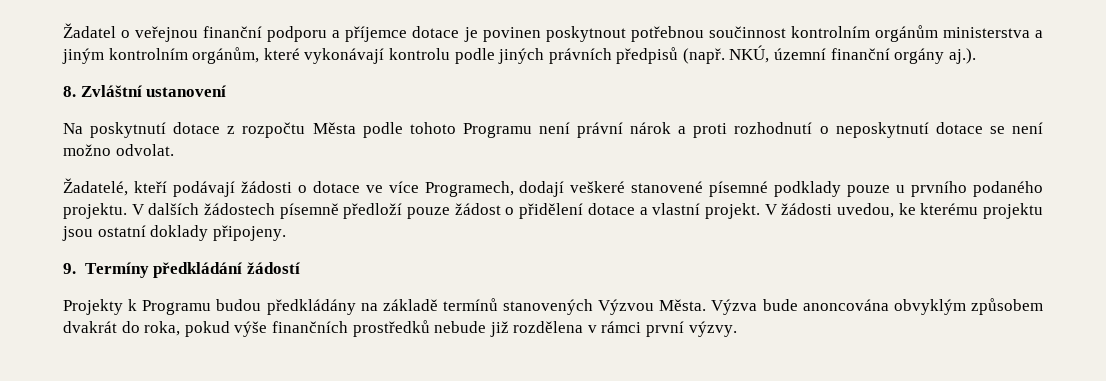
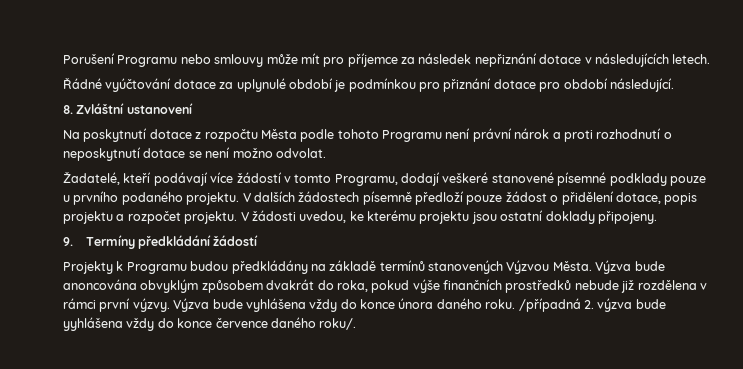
- Žadatel o veřejnou finanční podporu a příjemce dotace je povinen poskytnout potřebnou součinnost kontrolním orgánům ministerstva a jiným kontrolním orgánům, které vykonávají kontrolu podle jiných právních předpisů (např. NKÚ, územní finanční orgány aj.).
+ Porušení Programu nebo smlouvy může mít pro příjemce za následek nepřiznání dotace v následujících letech.
+ Řádné vyúčtování dotace za uplynulé období je podmínkou pro přiznání dotace pro období následující.
- Žadatelé, kteří podávají žádosti o dotace ve více Programech, dodají veškeré stanovené písemné podklady pouze u prvního podaného projektu.
+ Žadatelé, kteří podávají více žádostí v tomto Programu, dodají veškeré stanovené písemné podklady pouze u prvního podaného projektu.
- V dalších žádostech písemně předloží pouze žádost o přidělení dotace a vlastní projekt.
+ V dalších žádostech písemně předloží pouze žádost o přidělení dotace, popis projektu a rozpočet projektu.
+ Výzva bude vyhlášena vždy do konce února daného roku. /případná 2. výzva bude yyhlášena vždy do konce července daného roku/.

